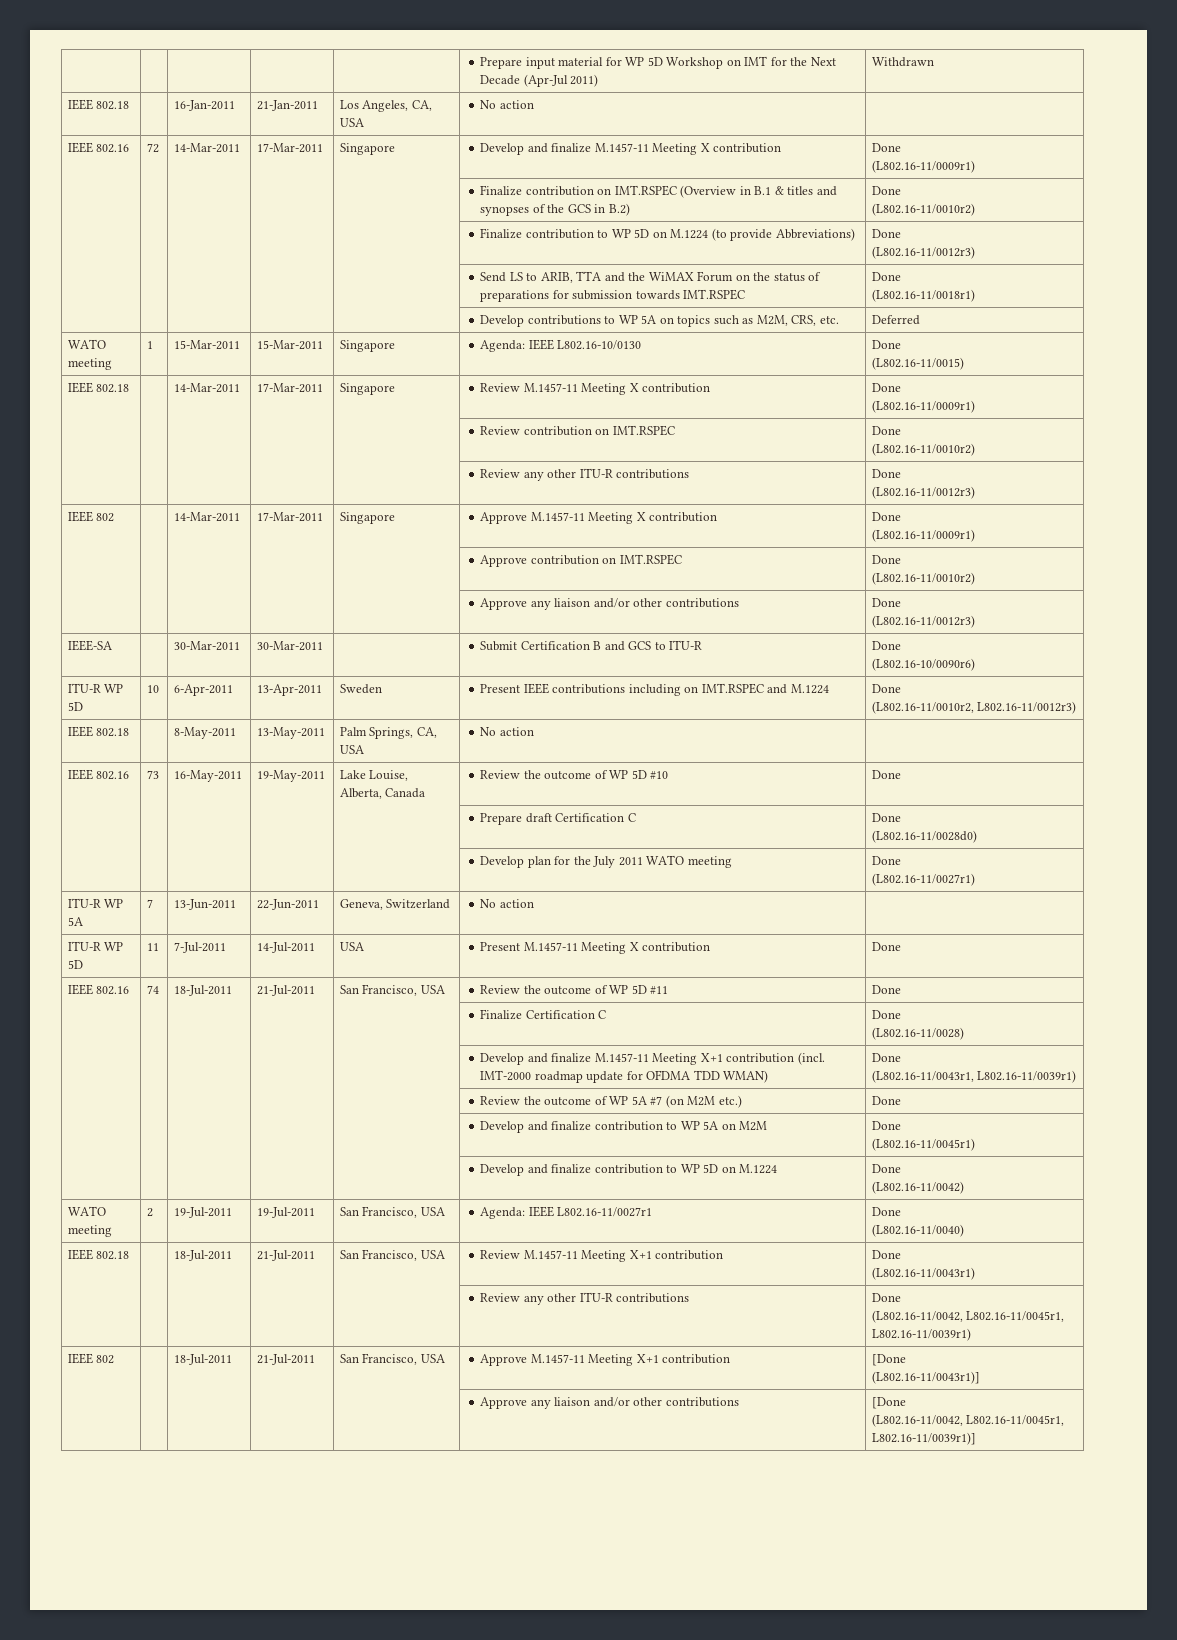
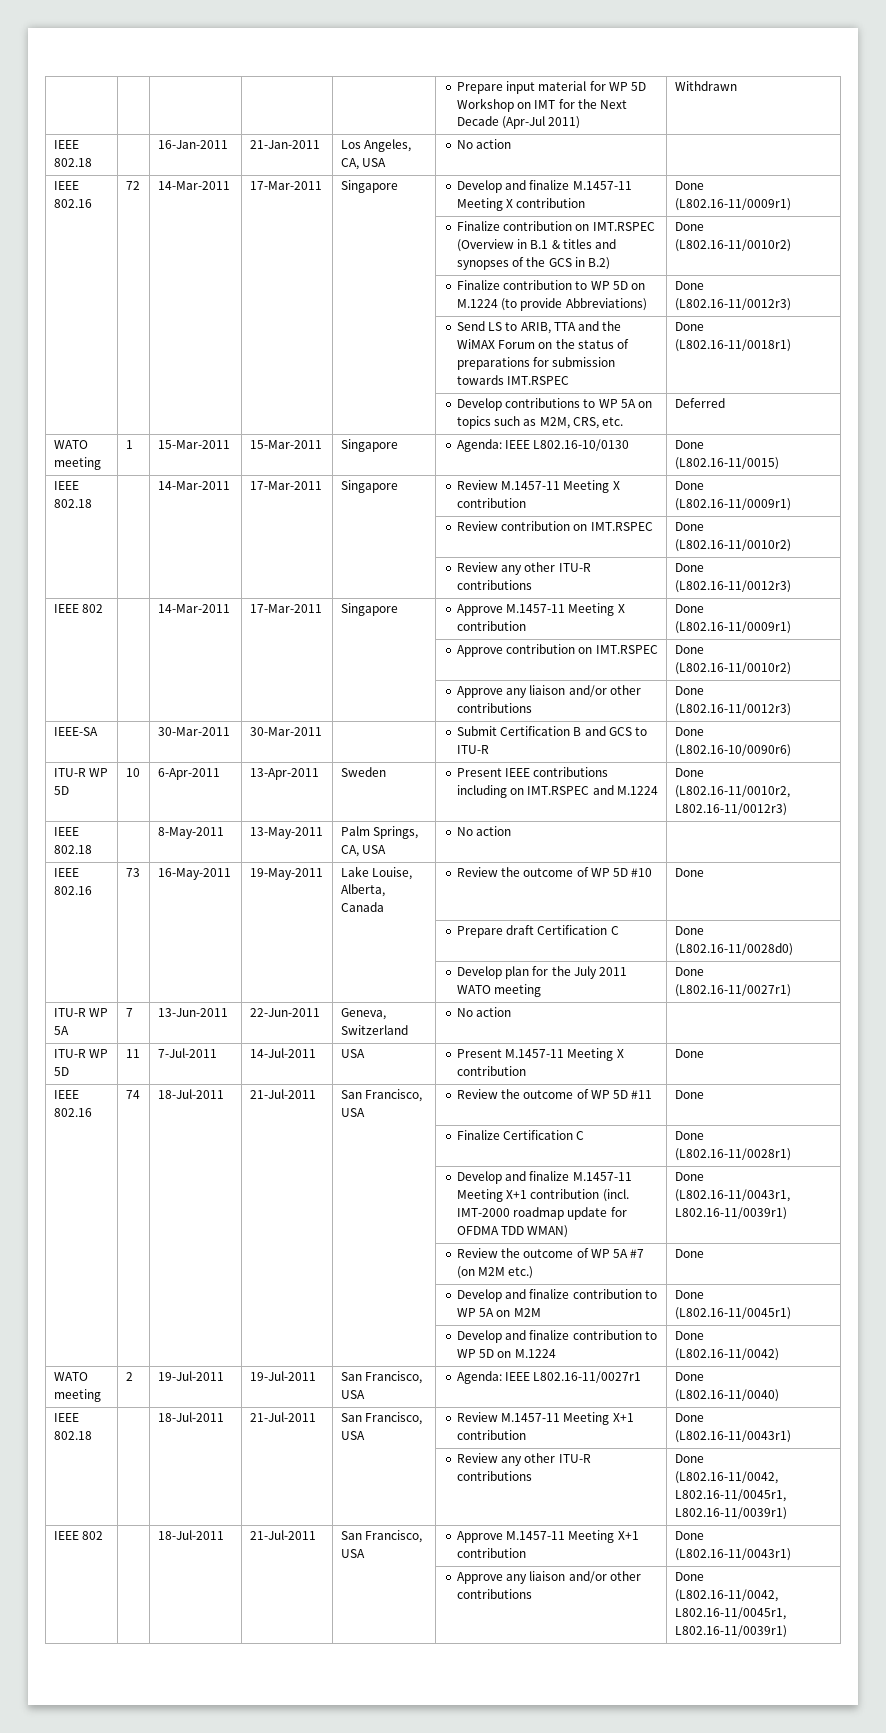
  | | | | | Finalize Certification C | Done
- (L802.16-11/0028)
+ (L802.16-11/0028r1)
- IEEE 802 | | 18-Jul-2011 | 21-Jul-2011 | San Francisco, USA | Approve M.1457-11 Meeting X+1 contribution | [Done
- (L802.16-11/0043r1)]
- | | | | | Approve any liaison and/or other contributions | [Done
- (L802.16-11/0042, L802.16-11/0045r1, L802.16-11/0039r1)]
+ IEEE 802 | | 18-Jul-2011 | 21-Jul-2011 | San Francisco, USA | Approve M.1457-11 Meeting X+1 contribution | Done
+ (L802.16-11/0043r1)
+ | | | | | Approve any liaison and/or other contributions | Done
+ (L802.16-11/0042, L802.16-11/0045r1, L802.16-11/0039r1)

